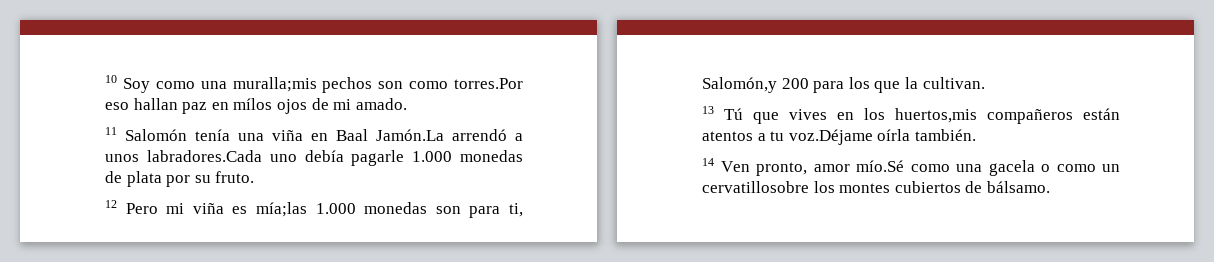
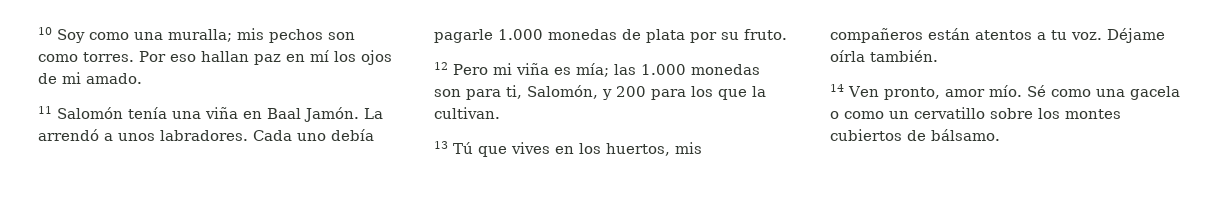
- 10 Soy como una muralla;mis pechos son como torres.Por eso hallan paz en mílos ojos de mi amado.
+ 10 Soy como una muralla; mis pechos son como torres. Por eso hallan paz en mí los ojos de mi amado.
- 11 Salomón tenía una viña en Baal Jamón.La arrendó a unos labradores.Cada uno debía pagarle 1.000 monedas de plata por su fruto.
+ 11 Salomón tenía una viña en Baal Jamón. La arrendó a unos labradores. Cada uno debía pagarle 1.000 monedas de plata por su fruto.
- 12 Pero mi viña es mía;las 1.000 monedas son para ti, Salomón,y 200 para los que la cultivan.
+ 12 Pero mi viña es mía; las 1.000 monedas son para ti, Salomón, y 200 para los que la cultivan.
- 13 Tú que vives en los huertos,mis compañeros están atentos a tu voz.Déjame oírla también.
+ 13 Tú que vives en los huertos, mis compañeros están atentos a tu voz. Déjame oírla también.
- 14 Ven pronto, amor mío.Sé como una gacela o como un cervatillosobre los montes cubiertos de bálsamo.
+ 14 Ven pronto, amor mío. Sé como una gacela o como un cervatillo sobre los montes cubiertos de bálsamo.

